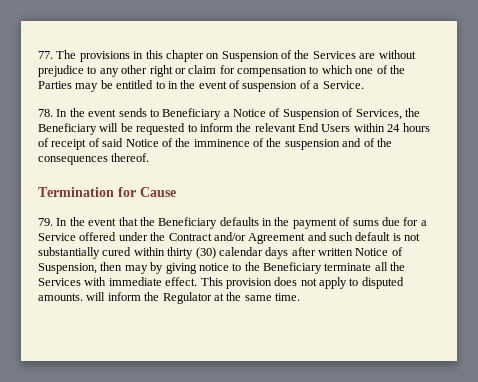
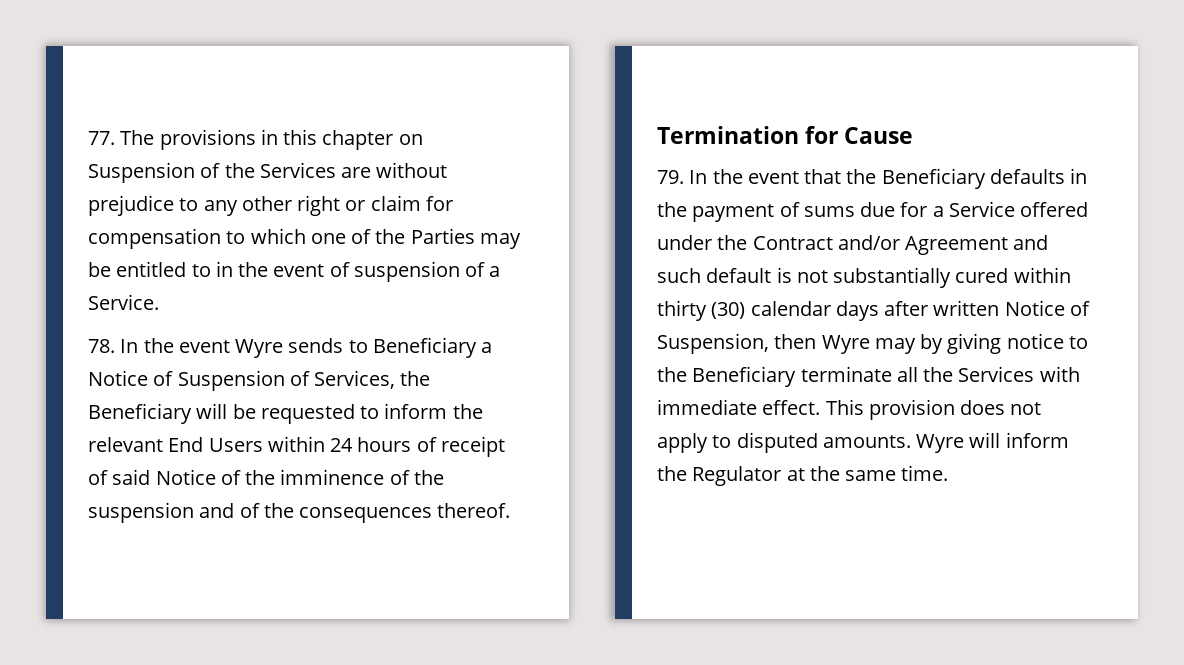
- 78. In the event sends to Beneficiary a Notice of Suspension of Services, the Beneficiary will be requested to inform the relevant End Users within 24 hours of receipt of said Notice of the imminence of the suspension and of the consequences thereof.
+ 78. In the event Wyre sends to Beneficiary a Notice of Suspension of Services, the Beneficiary will be requested to inform the relevant End Users within 24 hours of receipt of said Notice of the imminence of the suspension and of the consequences thereof.
- 79. In the event that the Beneficiary defaults in the payment of sums due for a Service offered under the Contract and/or Agreement and such default is not substantially cured within thirty (30) calendar days after written Notice of Suspension, then may by giving notice to the Beneficiary terminate all the Services with immediate effect.
+ 79. In the event that the Beneficiary defaults in the payment of sums due for a Service offered under the Contract and/or Agreement and such default is not substantially cured within thirty (30) calendar days after written Notice of Suspension, then Wyre may by giving notice to the Beneficiary terminate all the Services with immediate effect.
- This provision does not apply to disputed amounts. will inform the Regulator at the same time.
+ This provision does not apply to disputed amounts. Wyre will inform the Regulator at the same time.

